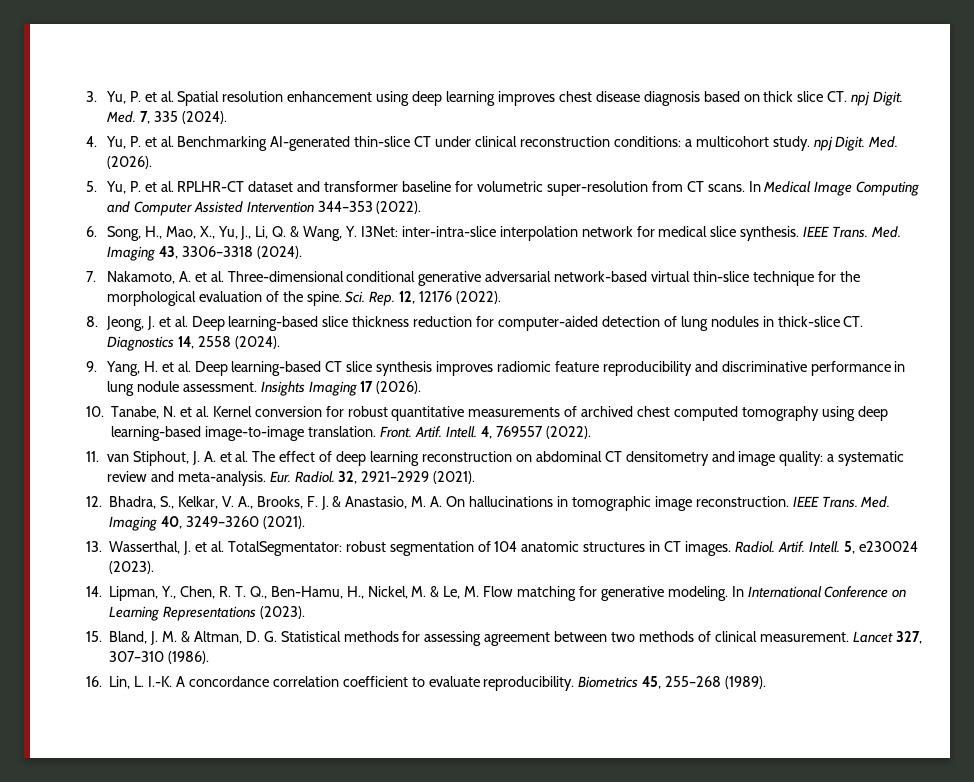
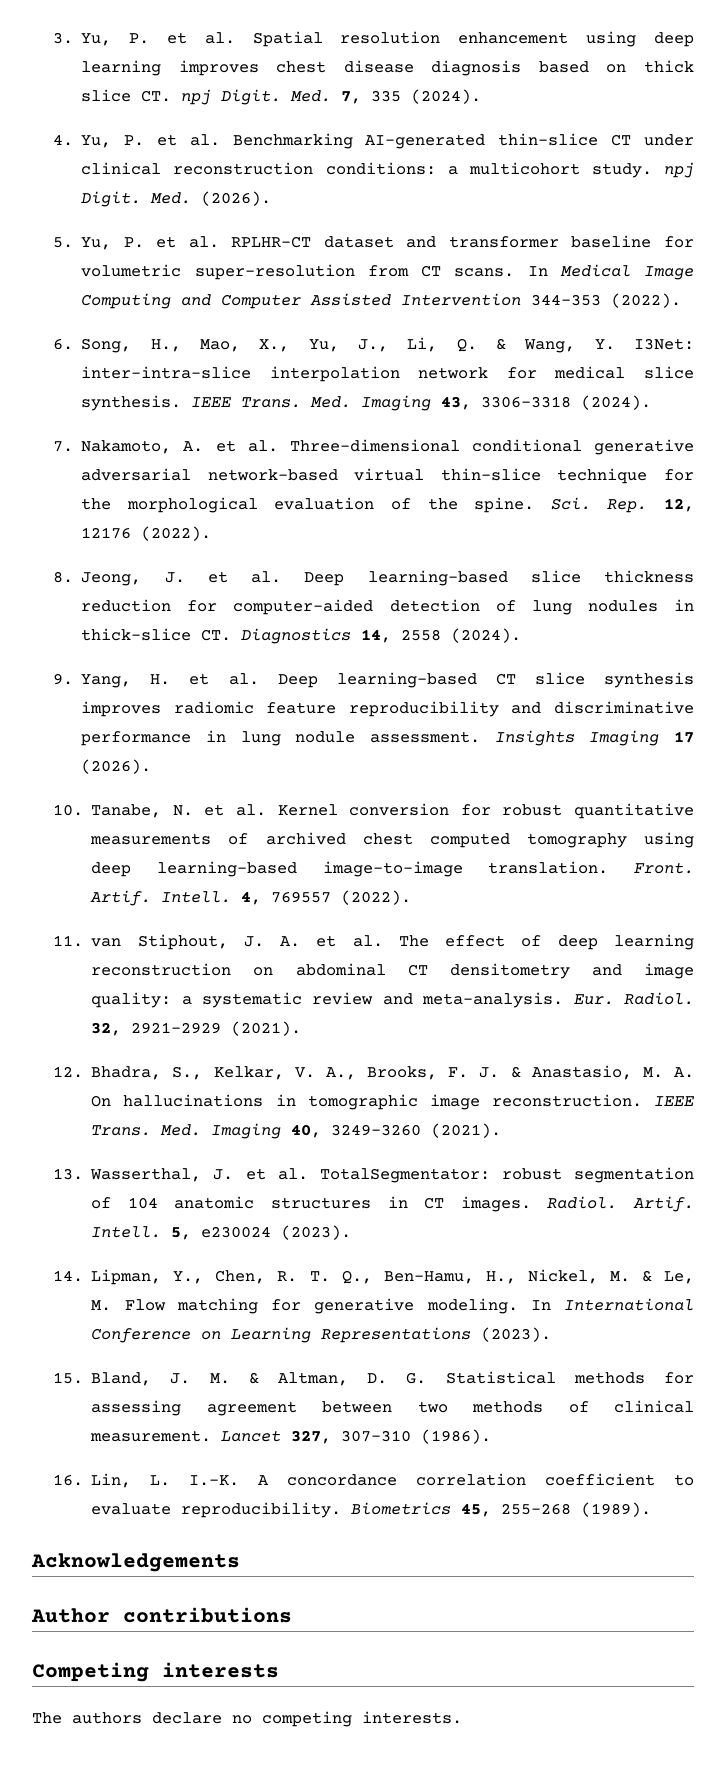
+ Acknowledgements
+ Author contributions
+ Competing interests
+ The authors declare no competing interests.

